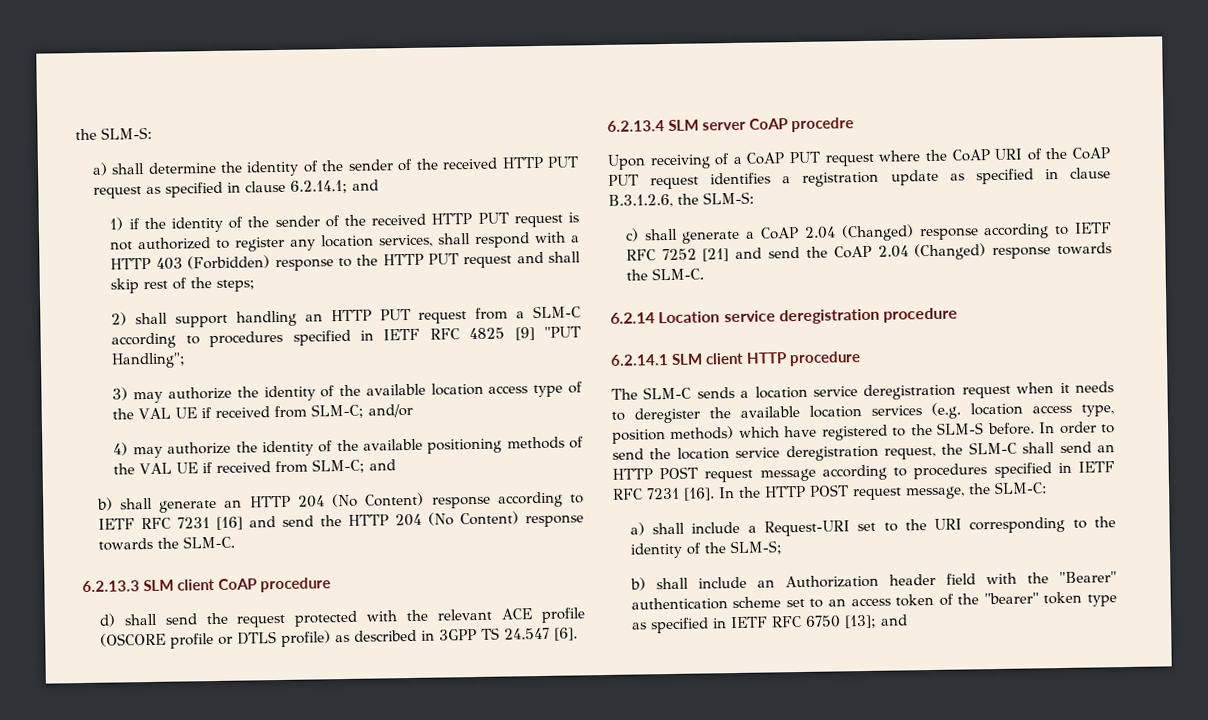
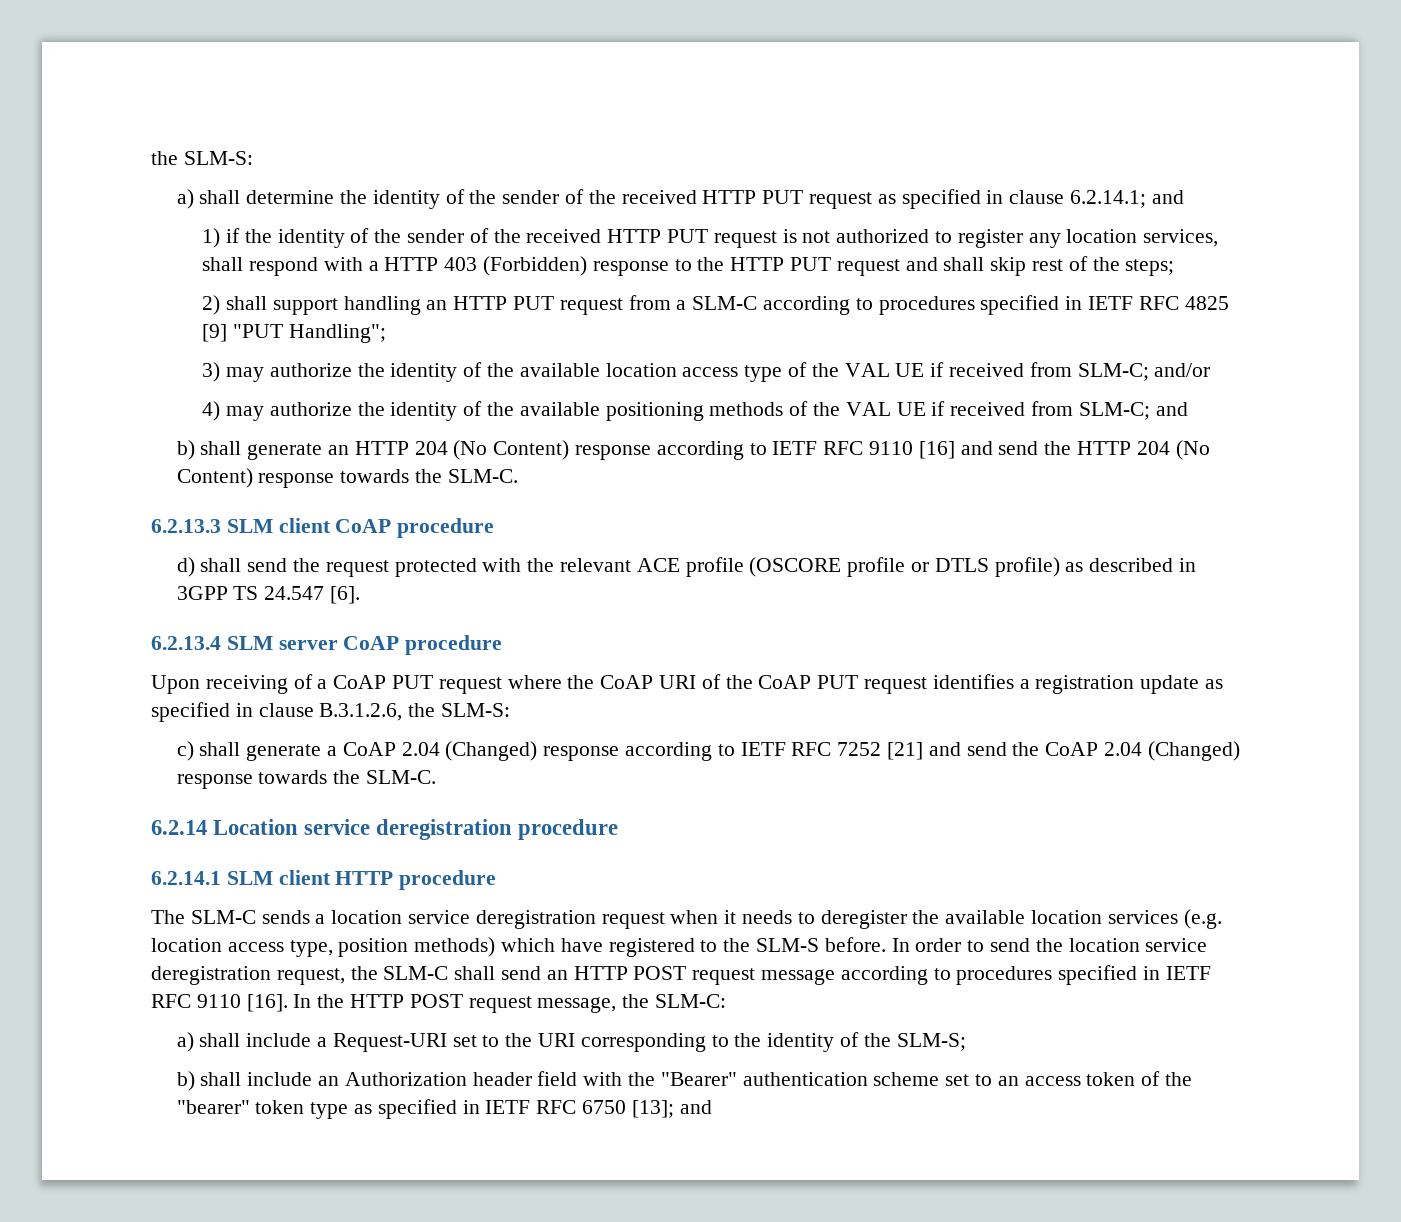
- b) shall generate an HTTP 204 (No Content) response according to IETF RFC 7231 [16] and send the HTTP 204 (No Content) response towards the SLM-C.
+ b) shall generate an HTTP 204 (No Content) response according to IETF RFC 9110 [16] and send the HTTP 204 (No Content) response towards the SLM-C.
- 6.2.13.4 SLM server CoAP procedre
+ 6.2.13.4 SLM server CoAP procedure
- In order to send the location service deregistration request, the SLM-C shall send an HTTP POST request message according to procedures specified in IETF RFC 7231 [16].
+ In order to send the location service deregistration request, the SLM-C shall send an HTTP POST request message according to procedures specified in IETF RFC 9110 [16].

